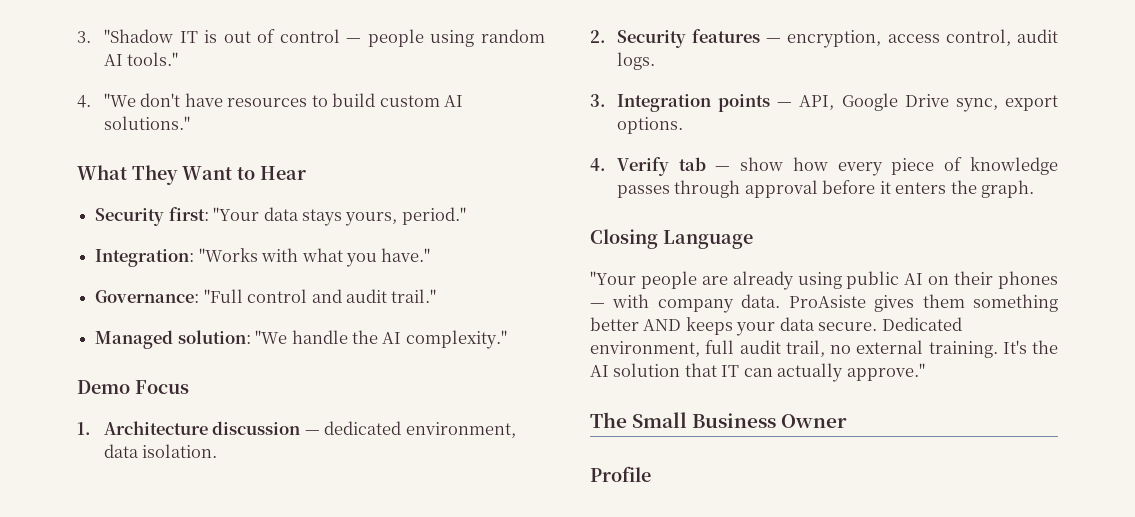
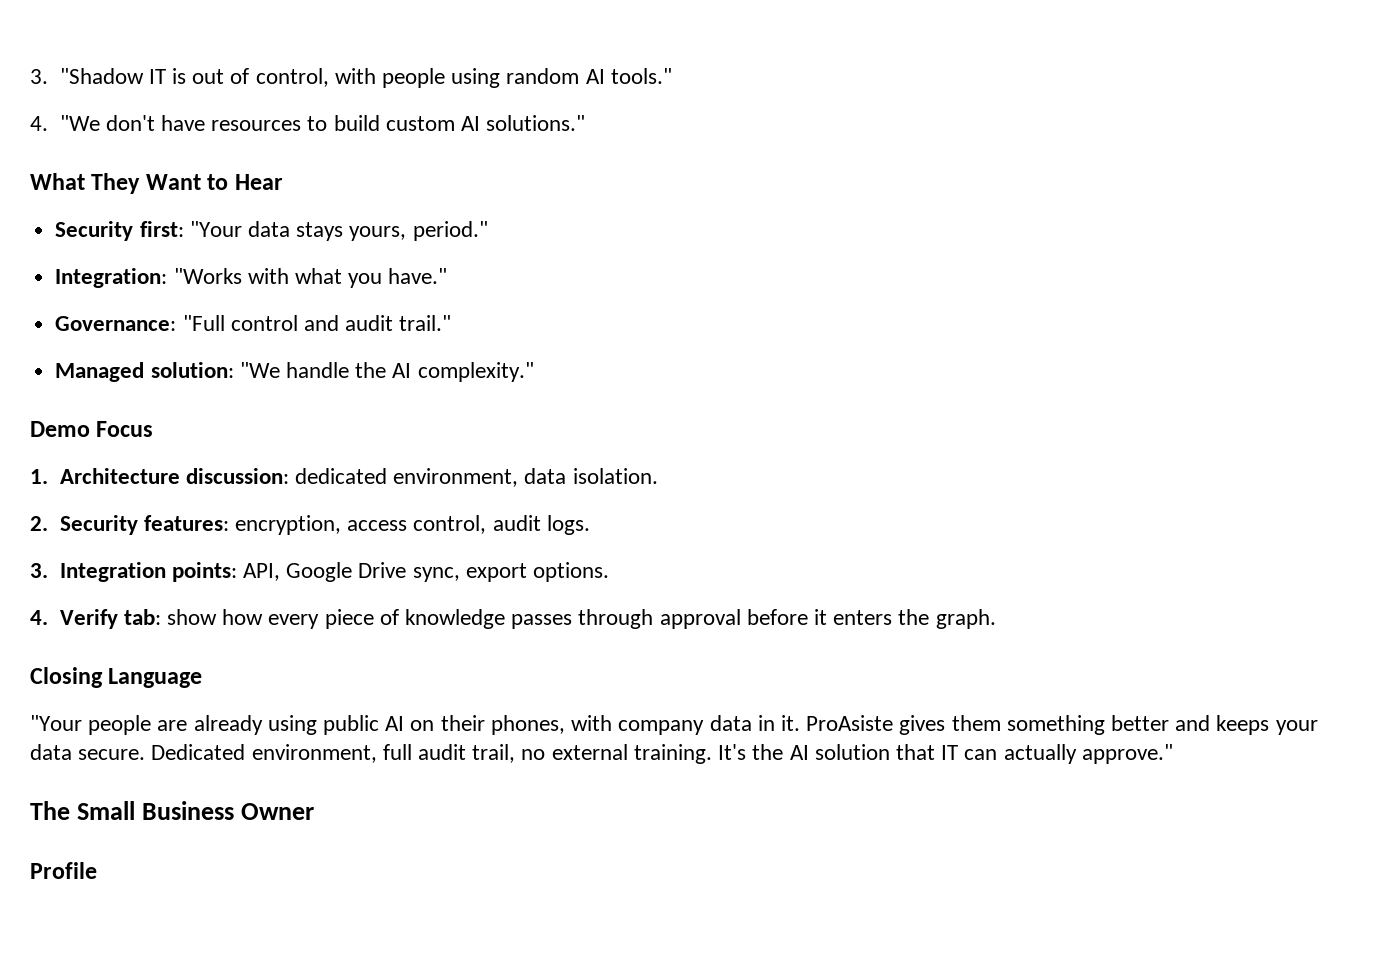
- 3. "Shadow IT is out of control — people using random AI tools."
+ 3. "Shadow IT is out of control, with people using random AI tools."
- 1. Architecture discussion — dedicated environment, data isolation.
+ 1. Architecture discussion: dedicated environment, data isolation.
- 2. Security features — encryption, access control, audit logs.
+ 2. Security features: encryption, access control, audit logs.
- 3. Integration points — API, Google Drive sync, export options.
+ 3. Integration points: API, Google Drive sync, export options.
- 4. Verify tab — show how every piece of knowledge passes through approval before it enters the graph.
+ 4. Verify tab: show how every piece of knowledge passes through approval before it enters the graph.
- "Your people are already using public AI on their phones — with company data.
+ "Your people are already using public AI on their phones, with company data in it.
- ProAsiste gives them something better AND keeps your data secure.
+ ProAsiste gives them something better and keeps your data secure.

